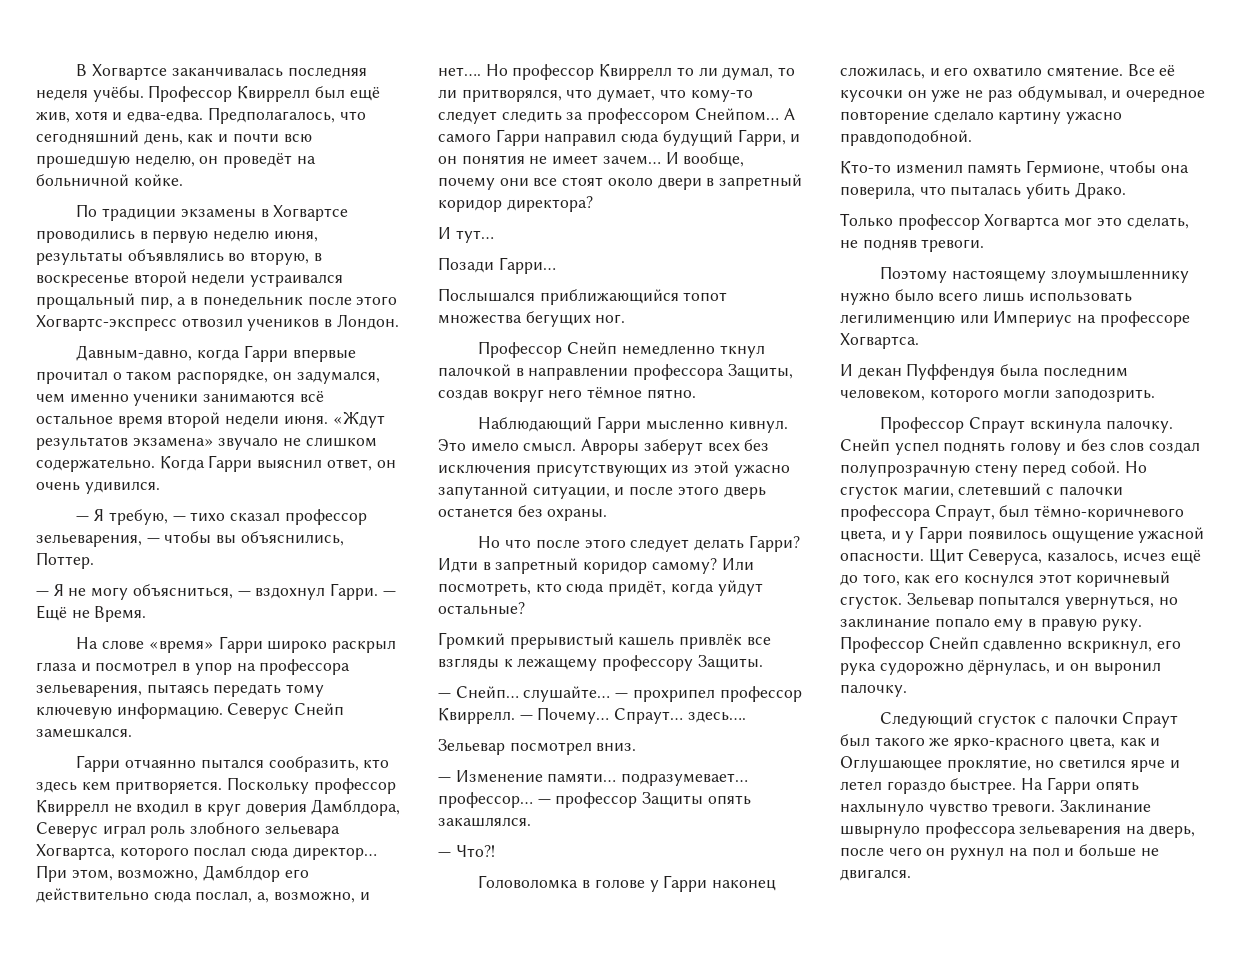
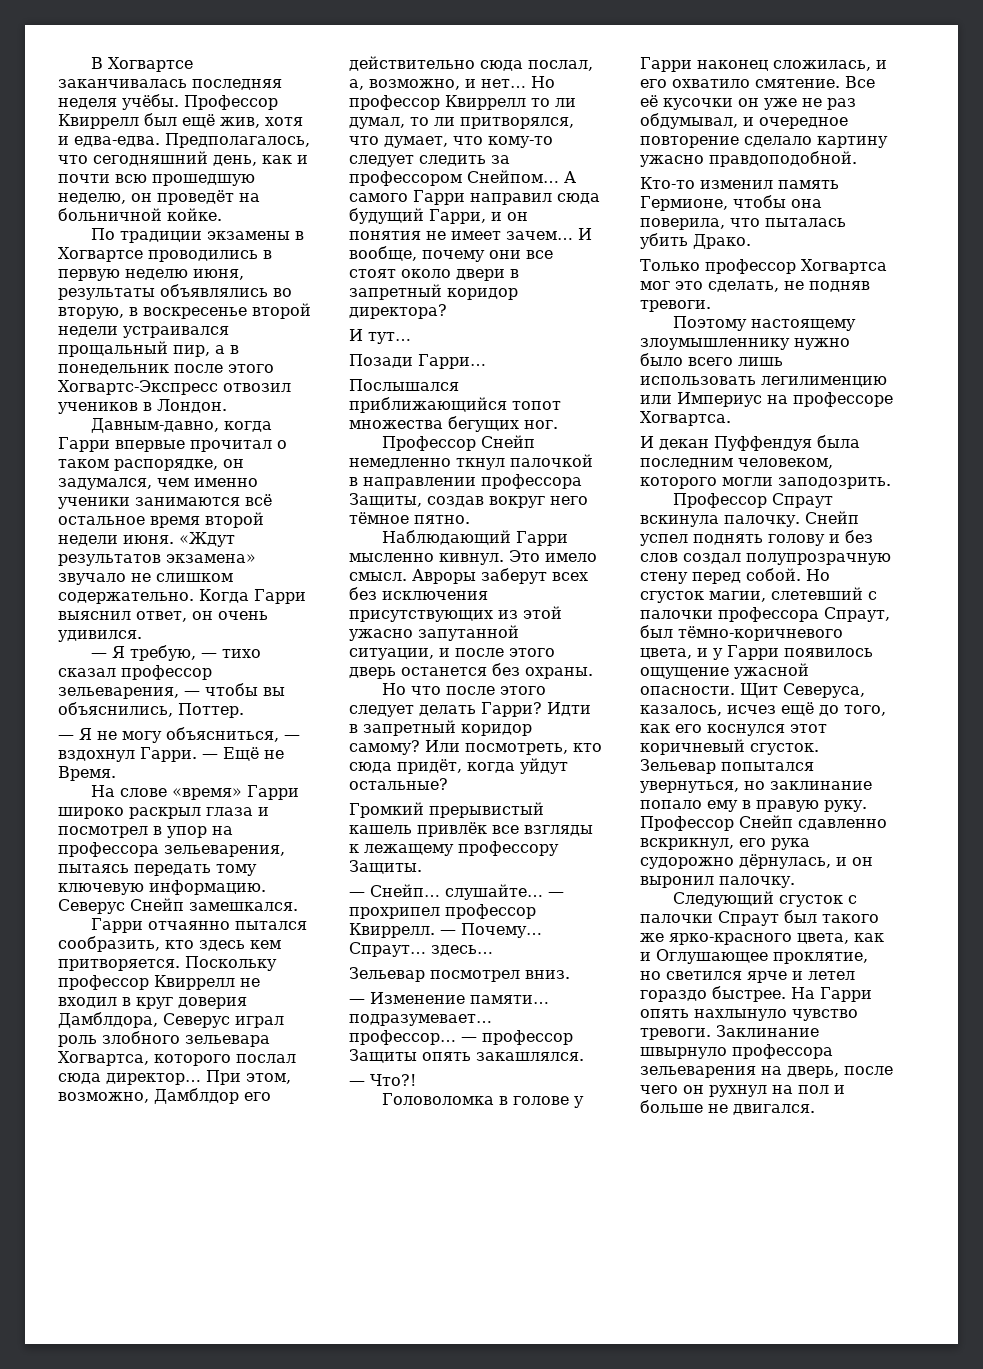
- По традиции экзамены в Хогвартсе проводились в первую неделю июня, результаты объявлялись во вторую, в воскресенье второй недели устраивался прощальный пир, а в понедельник после этого Хогвартс-экспресс отвозил учеников в Лондон.
+ По традиции экзамены в Хогвартсе проводились в первую неделю июня, результаты объявлялись во вторую, в воскресенье второй недели устраивался прощальный пир, а в понедельник после этого Хогвартс-Экспресс отвозил учеников в Лондон.
- При этом, возможно, Дамблдор его действительно сюда послал, а, возможно, и нет….
+ При этом, возможно, Дамблдор его действительно сюда послал, а, возможно, и нет…
- Спраут… здесь….
+ Спраут… здесь…

